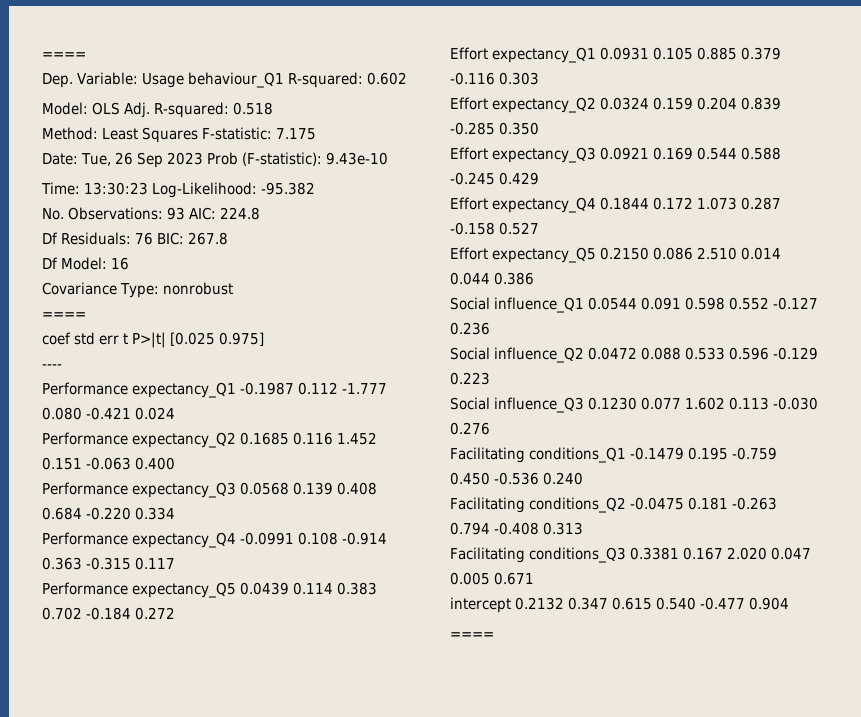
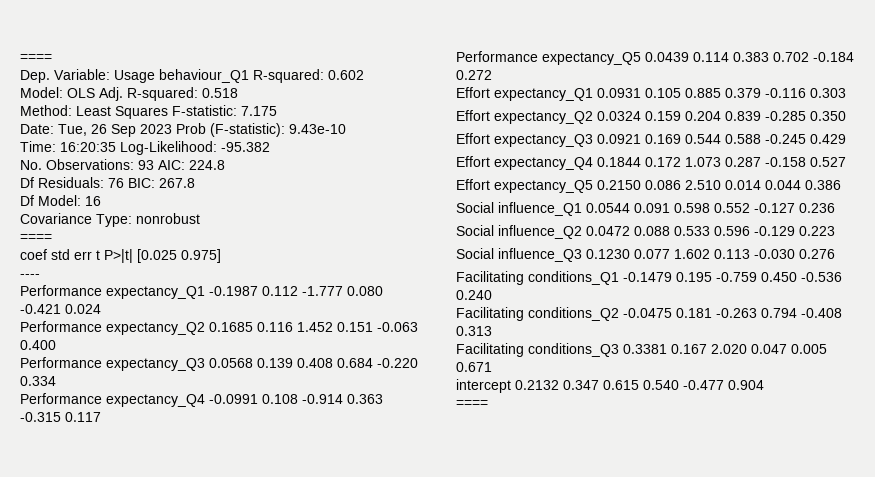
- Time: 13:30:23 Log-Likelihood: -95.382
+ Time: 16:20:35 Log-Likelihood: -95.382

